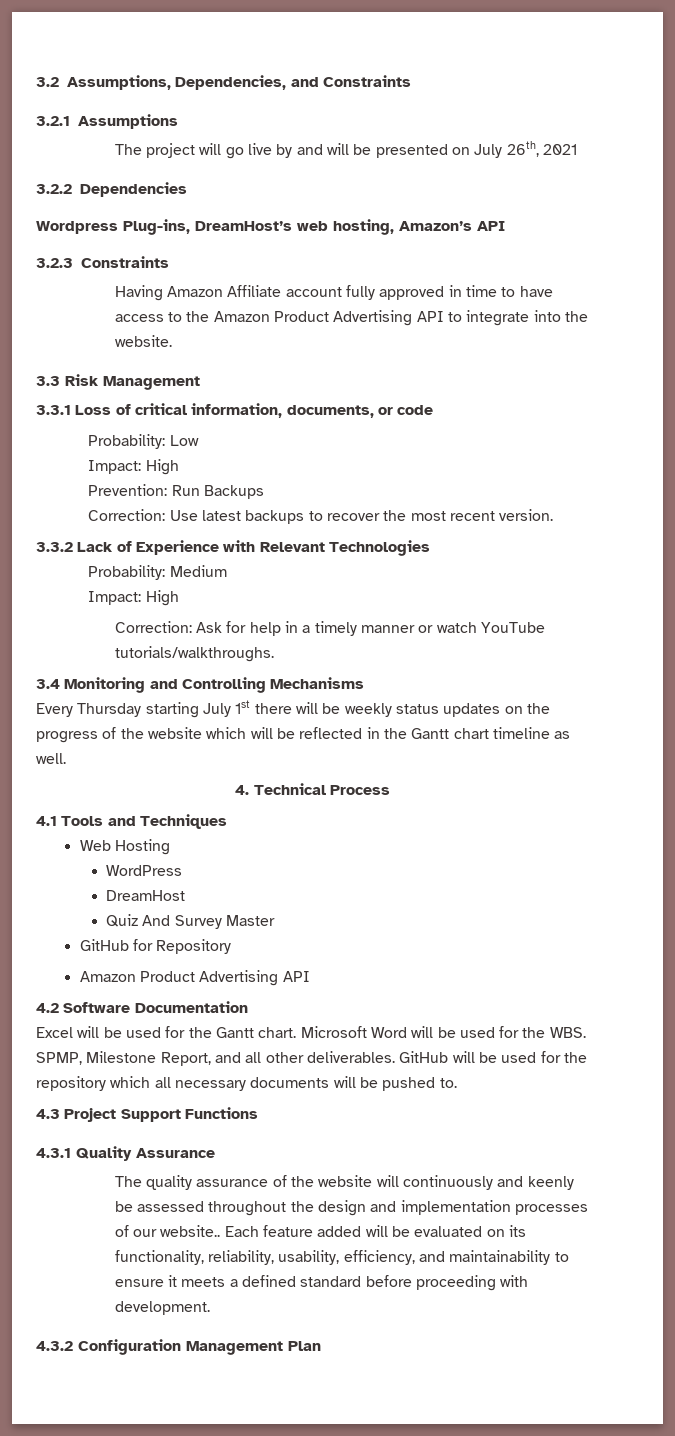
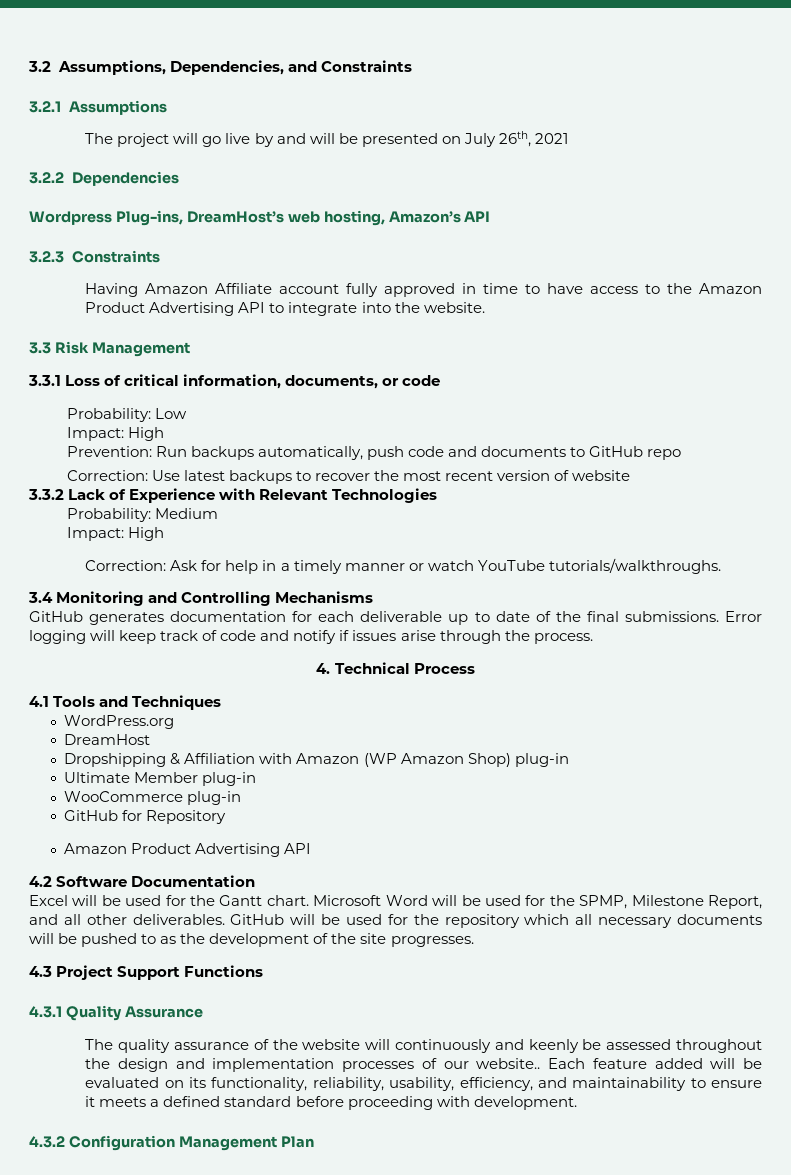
- Prevention: Run Backups
+ Prevention: Run backups automatically, push code and documents to GitHub repo
- Correction: Use latest backups to recover the most recent version.
+ Correction: Use latest backups to recover the most recent version of website
- Every Thursday starting July 1st there will be weekly status updates on the progress of the website which will be reflected in the Gantt chart timeline as well.
+ GitHub generates documentation for each deliverable up to date of the final submissions. Error logging will keep track of code and notify if issues arise through the process.
- Web Hosting
- WordPress
+ WordPress.org
  DreamHost
- Quiz And Survey Master
+ Dropshipping & Affiliation with Amazon (WP Amazon Shop) plug-in
+ Ultimate Member plug-in
+ WooCommerce plug-in
- Microsoft Word will be used for the WBS. SPMP, Milestone Report, and all other deliverables.
+ Microsoft Word will be used for the SPMP, Milestone Report, and all other deliverables.
- GitHub will be used for the repository which all necessary documents will be pushed to.
+ GitHub will be used for the repository which all necessary documents will be pushed to as the development of the site progresses.

